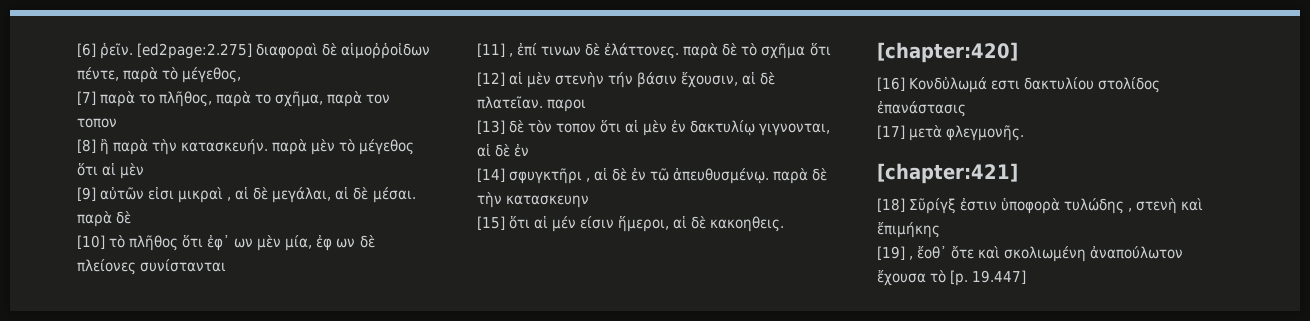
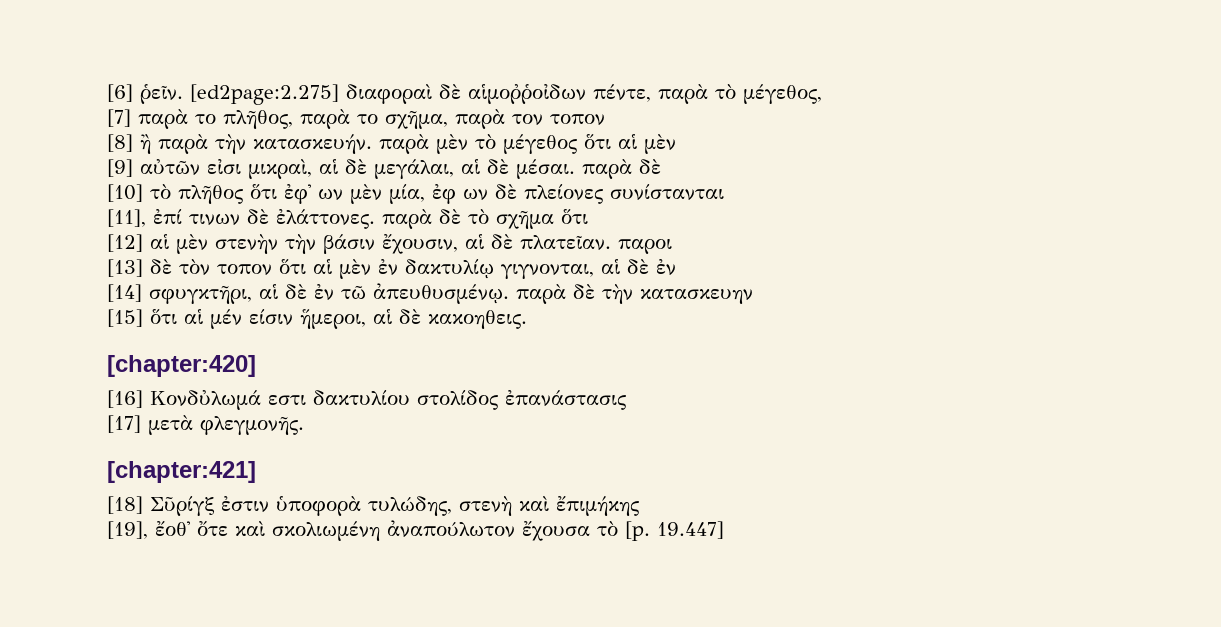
- [9] αὐτῶν εἰσι μικραὶ , αἱ δὲ μεγάλαι, αἱ δὲ μέσαι. παρὰ δὲ
+ [9] αὐτῶν εἰσι μικραὶ, αἱ δὲ μεγάλαι, αἱ δὲ μέσαι. παρὰ δὲ
- [11] , ἐπί τινων δὲ ἐλάττονες. παρὰ δὲ τὸ σχῆμα ὅτι
+ [11], ἐπί τινων δὲ ἐλάττονες. παρὰ δὲ τὸ σχῆμα ὅτι
- [12] αἱ μὲν στενὴν τήν βάσιν ἔχουσιν, αἱ δὲ πλατεῖαν. παροι
+ [12] αἱ μὲν στενὴν τὴν βάσιν ἔχουσιν, αἱ δὲ πλατεῖαν. παροι
- [14] σφυγκτῆρι , αἱ δὲ ἐν τῶ ἀπευθυσμένῳ. παρὰ δὲ τὴν κατασκευην
+ [14] σφυγκτῆρι, αἱ δὲ ἐν τῶ ἀπευθυσμένῳ. παρὰ δὲ τὴν κατασκευην
- [18] Σῦρίγξ ἐστιν ὑποφορὰ τυλώδης , στενὴ καὶ ἔπιμήκης
+ [18] Σῦρίγξ ἐστιν ὑποφορὰ τυλώδης, στενὴ καὶ ἔπιμήκης
- [19] , ἔοθ᾽ ὄτε καὶ σκολιωμένη ἀναπούλωτον ἔχουσα τὸ [p. 19.447]
+ [19], ἔοθ᾽ ὄτε καὶ σκολιωμένη ἀναπούλωτον ἔχουσα τὸ [p. 19.447]

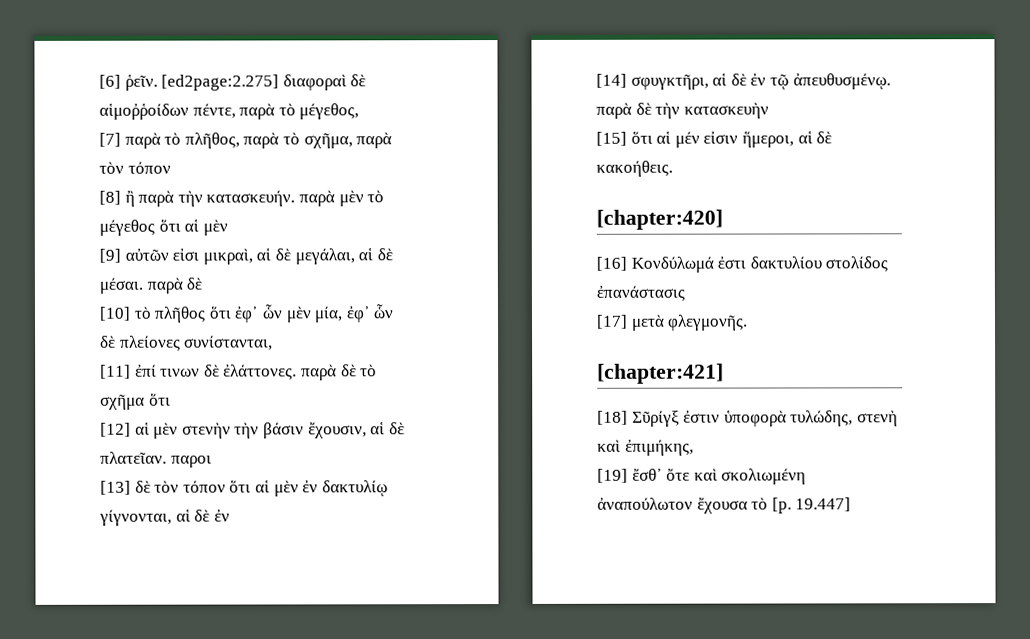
- [ed2page:2.275] διαφοραὶ δὲ αἱμοῤῥοἰδων πέντε, παρὰ τὸ μέγεθος,
+ [ed2page:2.275] διαφοραὶ δὲ αἱμοῤῥοίδων πέντε, παρὰ τὸ μέγεθος,
- [7] παρὰ το πλῆθος, παρὰ το σχῆμα, παρὰ τον τοπον
+ [7] παρὰ τὸ πλῆθος, παρὰ τὸ σχῆμα, παρὰ τὸν τόπον
- [10] τὸ πλῆθος ὅτι ἐφ᾽ ων μὲν μία, ἐφ ων δὲ πλείονες συνίστανται
- [11], ἐπί τινων δὲ ἐλάττονες. παρὰ δὲ τὸ σχῆμα ὅτι
+ [10] τὸ πλῆθος ὅτι ἐφ᾽ ὧν μὲν μία, ἐφ᾽ ὧν δὲ πλείονες συνίστανται,
+ [11] ἐπί τινων δὲ ἐλάττονες. παρὰ δὲ τὸ σχῆμα ὅτι
- [13] δὲ τὸν τοπον ὅτι αἱ μὲν ἐν δακτυλίῳ γιγνονται, αἱ δὲ ἐν
+ [13] δὲ τὸν τόπον ὅτι αἱ μὲν ἐν δακτυλίῳ γίγνονται, αἱ δὲ ἐν
- [14] σφυγκτῆρι, αἱ δὲ ἐν τῶ ἀπευθυσμένῳ. παρὰ δὲ τὴν κατασκευην
+ [14] σφυγκτῆρι, αἱ δὲ ἐν τῷ ἀπευθυσμένῳ. παρὰ δὲ τὴν κατασκευὴν
- [15] ὅτι αἱ μέν είσιν ἥμεροι, αἱ δὲ κακοηθεις.
+ [15] ὅτι αἱ μέν εἰσιν ἥμεροι, αἱ δὲ κακοήθεις.
- [16] Κονδὐλωμά εστι δακτυλίου στολίδος ἐπανάστασις
+ [16] Κονδύλωμά ἐστι δακτυλίου στολίδος ἐπανάστασις
- [18] Σῦρίγξ ἐστιν ὑποφορὰ τυλώδης, στενὴ καὶ ἔπιμήκης
- [19], ἔοθ᾽ ὄτε καὶ σκολιωμένη ἀναπούλωτον ἔχουσα τὸ [p. 19.447]
+ [18] Σῦρίγξ ἐστιν ὑποφορὰ τυλώδης, στενὴ καὶ ἐπιμήκης,
+ [19] ἔσθ᾽ ὄτε καὶ σκολιωμένη ἀναπούλωτον ἔχουσα τὸ [p. 19.447]

